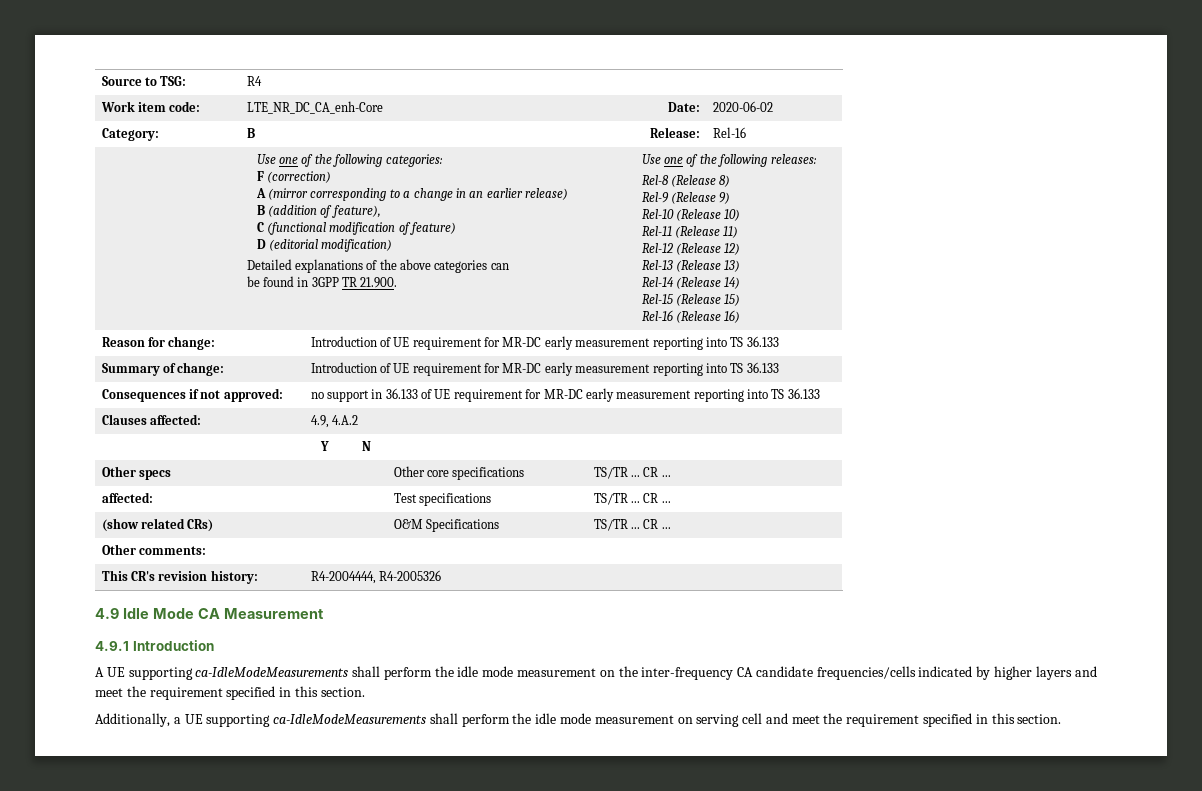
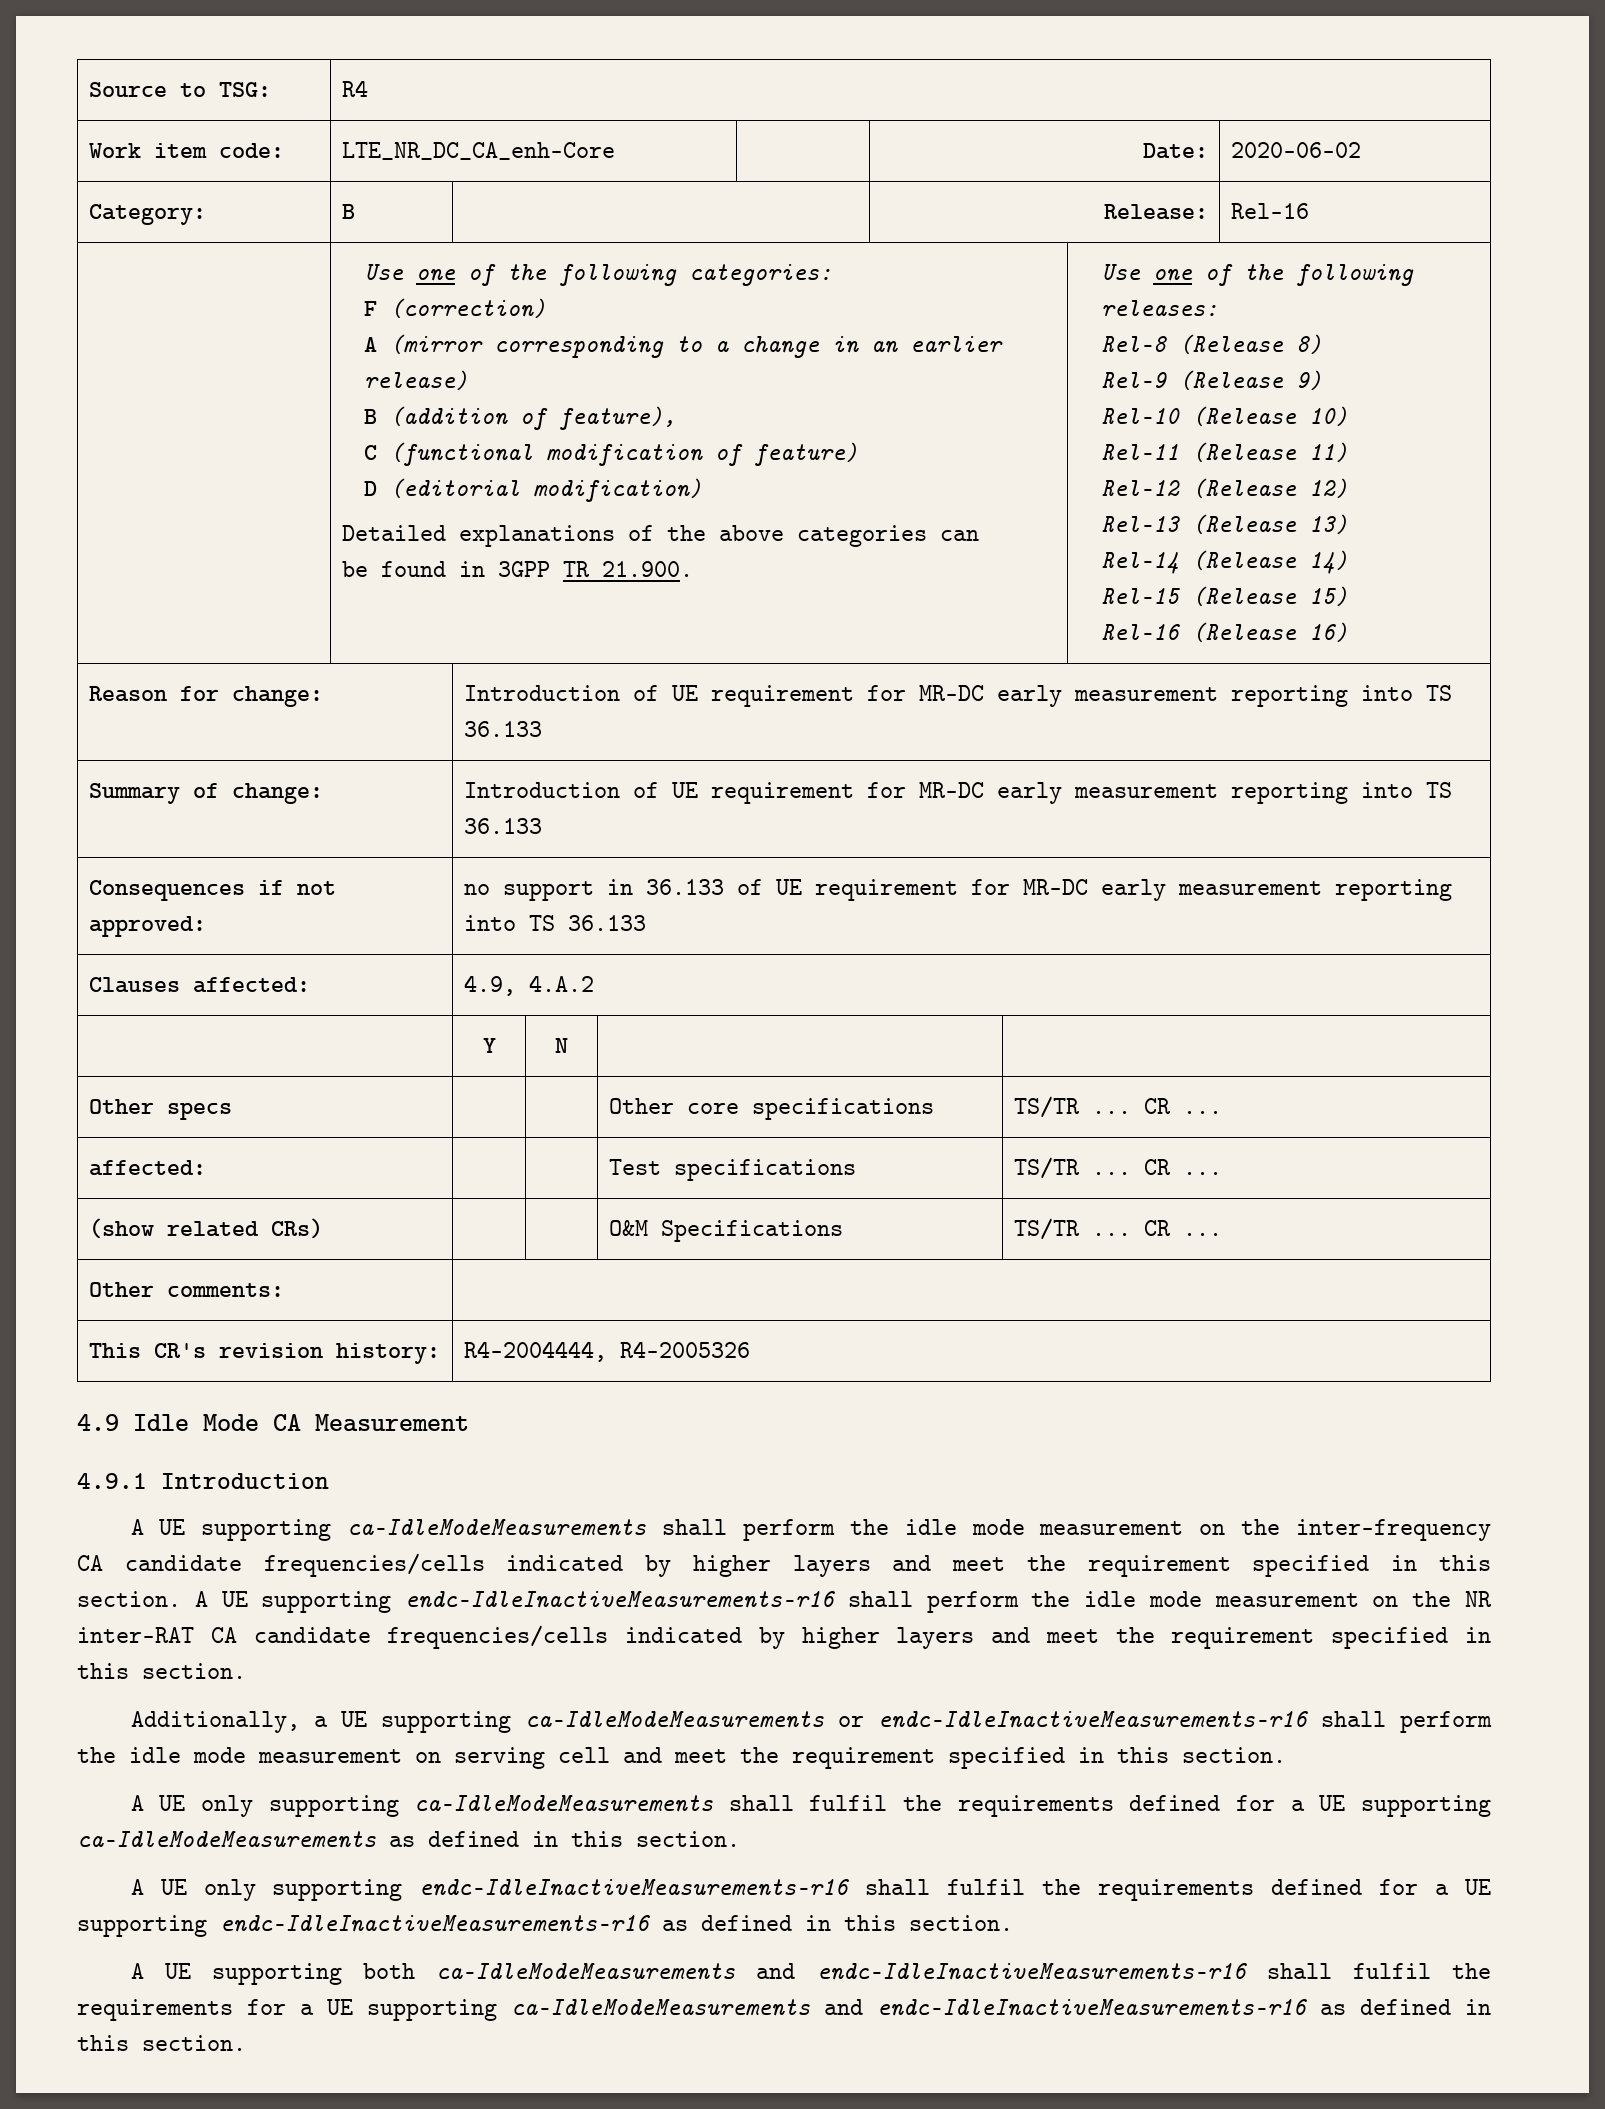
+ A UE supporting endc-IdleInactiveMeasurements-r16 shall perform the idle mode measurement on the NR inter-RAT CA candidate frequencies/cells indicated by higher layers and meet the requirement specified in this section.
- Additionally, a UE supporting ca-IdleModeMeasurements shall perform the idle mode measurement on serving cell and meet the requirement specified in this section.
+ Additionally, a UE supporting ca-IdleModeMeasurements or endc-IdleInactiveMeasurements-r16 shall perform the idle mode measurement on serving cell and meet the requirement specified in this section.
+ A UE only supporting ca-IdleModeMeasurements shall fulfil the requirements defined for a UE supporting ca-IdleModeMeasurements as defined in this section.
+ A UE only supporting endc-IdleInactiveMeasurements-r16 shall fulfil the requirements defined for a UE supporting endc-IdleInactiveMeasurements-r16 as defined in this section.
+ A UE supporting both ca-IdleModeMeasurements and endc-IdleInactiveMeasurements-r16 shall fulfil the requirements for a UE supporting ca-IdleModeMeasurements and endc-IdleInactiveMeasurements-r16 as defined in this section.

